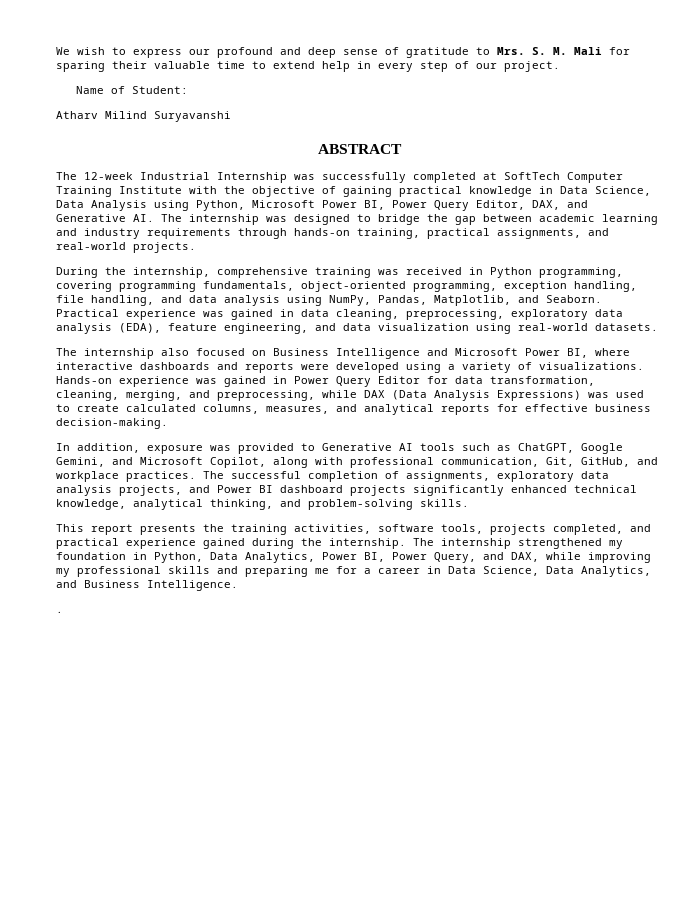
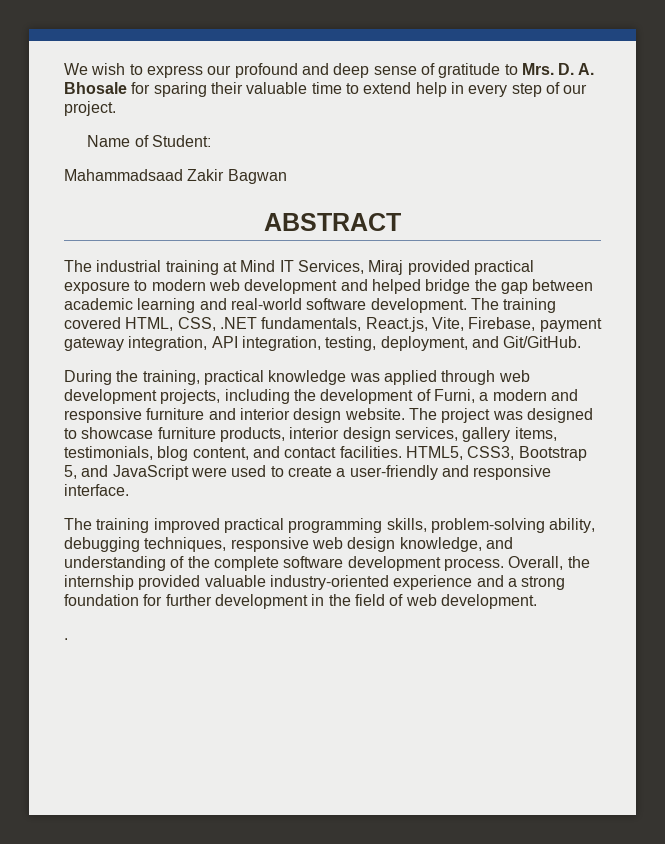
- We wish to express our profound and deep sense of gratitude to Mrs. S. M. Mali for sparing their valuable time to extend help in every step of our project.
+ We wish to express our profound and deep sense of gratitude to Mrs. D. A. Bhosale for sparing their valuable time to extend help in every step of our project.
- Atharv Milind Suryavanshi
+ Mahammadsaad Zakir Bagwan
- The 12-week Industrial Internship was successfully completed at SoftTech Computer Training Institute with the objective of gaining practical knowledge in Data Science, Data Analysis using Python, Microsoft Power BI, Power Query Editor, DAX, and Generative AI. The internship was designed to bridge the gap between academic learning and industry requirements through hands-on training, practical assignments, and real-world projects.
- During the internship, comprehensive training was received in Python programming, covering programming fundamentals, object-oriented programming, exception handling, file handling, and data analysis using NumPy, Pandas, Matplotlib, and Seaborn. Practical experience was gained in data cleaning, preprocessing, exploratory data analysis (EDA), feature engineering, and data visualization using real-world datasets.
- The internship also focused on Business Intelligence and Microsoft Power BI, where interactive dashboards and reports were developed using a variety of visualizations. Hands-on experience was gained in Power Query Editor for data transformation, cleaning, merging, and preprocessing, while DAX (Data Analysis Expressions) was used to create calculated columns, measures, and analytical reports for effective business decision-making.
- In addition, exposure was provided to Generative AI tools such as ChatGPT, Google Gemini, and Microsoft Copilot, along with professional communication, Git, GitHub, and workplace practices. The successful completion of assignments, exploratory data analysis projects, and Power BI dashboard projects significantly enhanced technical knowledge, analytical thinking, and problem-solving skills.
- This report presents the training activities, software tools, projects completed, and practical experience gained during the internship. The internship strengthened my foundation in Python, Data Analytics, Power BI, Power Query, and DAX, while improving my professional skills and preparing me for a career in Data Science, Data Analytics, and Business Intelligence.
+ The industrial training at Mind IT Services, Miraj provided practical exposure to modern web development and helped bridge the gap between academic learning and real-world software development. The training covered HTML, CSS, .NET fundamentals, React.js, Vite, Firebase, payment gateway integration, API integration, testing, deployment, and Git/GitHub.
+ During the training, practical knowledge was applied through web development projects, including the development of Furni, a modern and responsive furniture and interior design website. The project was designed to showcase furniture products, interior design services, gallery items, testimonials, blog content, and contact facilities. HTML5, CSS3, Bootstrap 5, and JavaScript were used to create a user-friendly and responsive interface.
+ The training improved practical programming skills, problem-solving ability, debugging techniques, responsive web design knowledge, and understanding of the complete software development process. Overall, the internship provided valuable industry-oriented experience and a strong foundation for further development in the field of web development.

